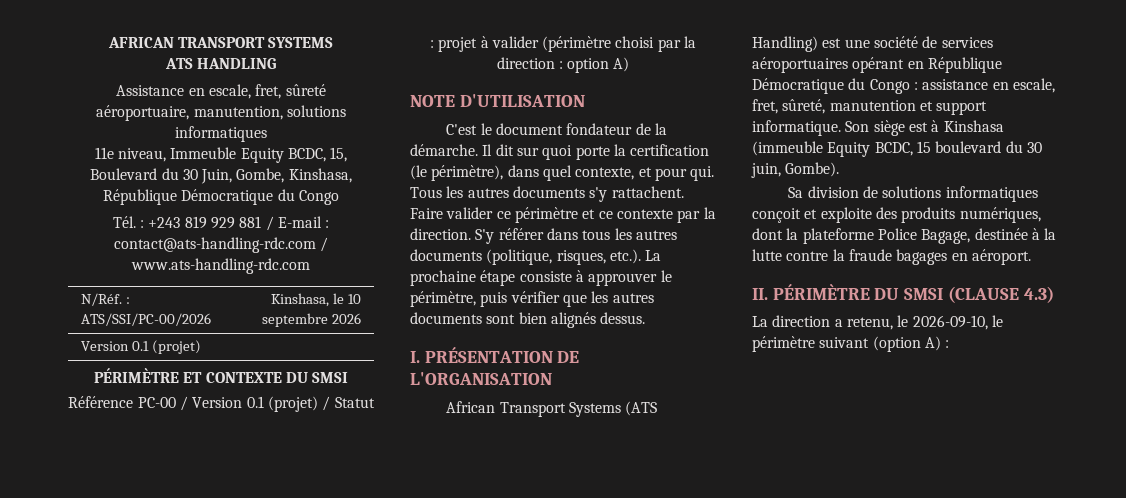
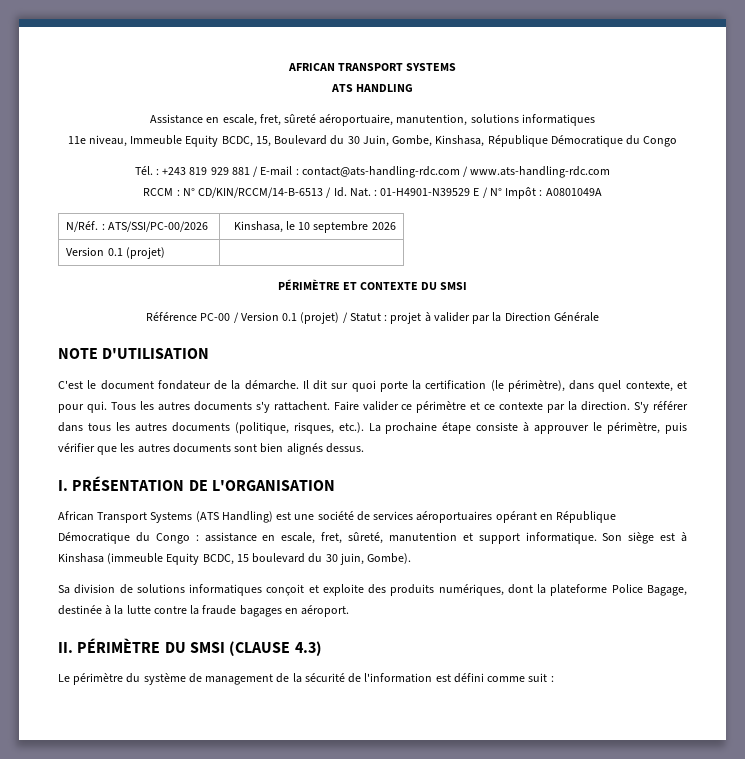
+ RCCM : N° CD/KIN/RCCM/14-B-6513 / Id. Nat. : 01-H4901-N39529 E / N° Impôt : A0801049A
- Référence PC-00 / Version 0.1 (projet) / Statut : projet à valider (périmètre choisi par la direction : option A)
+ Référence PC-00 / Version 0.1 (projet) / Statut : projet à valider par la Direction Générale
- La direction a retenu, le 2026-09-10, le périmètre suivant (option A) :
+ Le périmètre du système de management de la sécurité de l'information est défini comme suit :

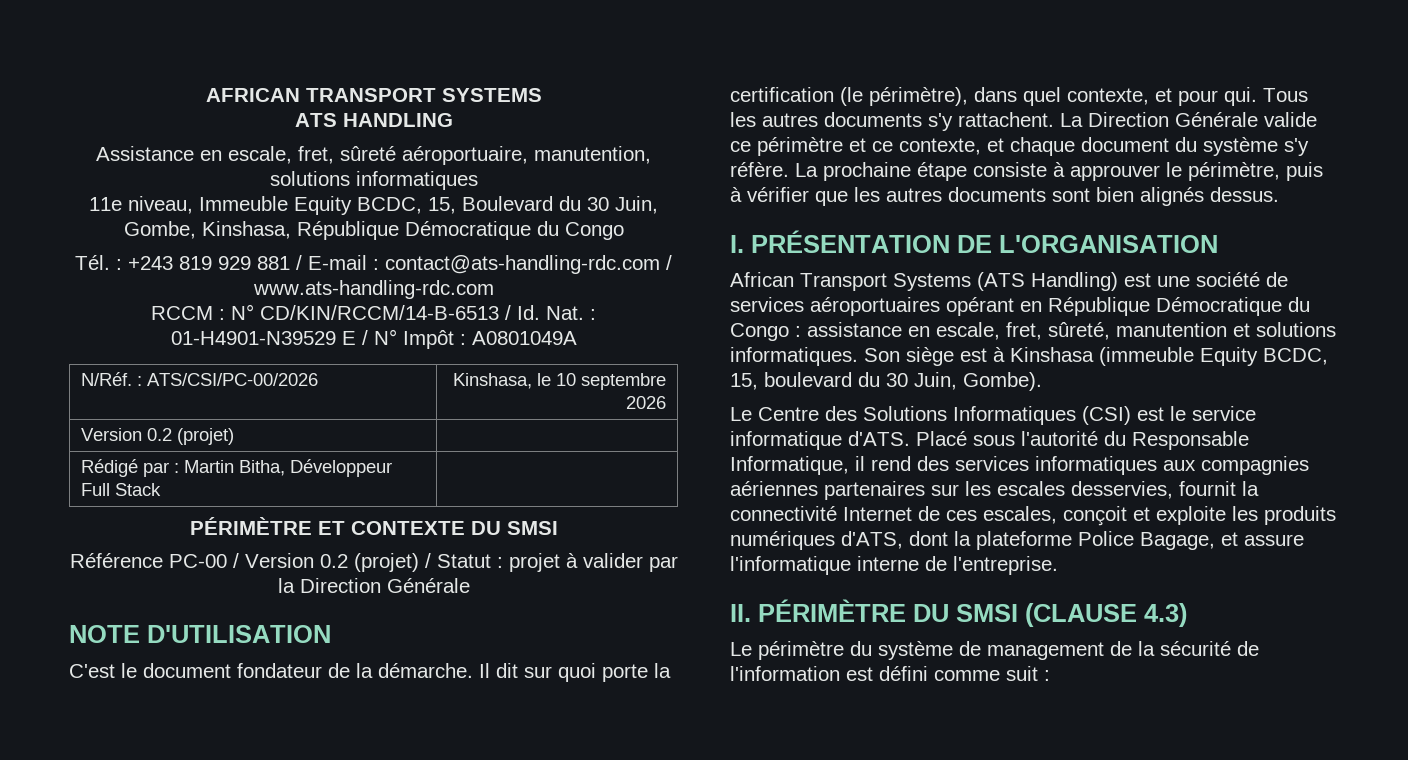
- N/Réf. : ATS/SSI/PC-00/2026 | Kinshasa, le 10 septembre 2026
+ N/Réf. : ATS/CSI/PC-00/2026 | Kinshasa, le 10 septembre 2026
- Version 0.1 (projet) |
+ Version 0.2 (projet) |
+ Rédigé par : Martin Bitha, Développeur Full Stack |
- Référence PC-00 / Version 0.1 (projet) / Statut : projet à valider par la Direction Générale
+ Référence PC-00 / Version 0.2 (projet) / Statut : projet à valider par la Direction Générale
- Faire valider ce périmètre et ce contexte par la direction. S'y référer dans tous les autres documents (politique, risques, etc.). La prochaine étape consiste à approuver le périmètre, puis vérifier que les autres documents sont bien alignés dessus.
+ La Direction Générale valide ce périmètre et ce contexte, et chaque document du système s'y réfère. La prochaine étape consiste à approuver le périmètre, puis à vérifier que les autres documents sont bien alignés dessus.
- African Transport Systems (ATS Handling) est une société de services aéroportuaires opérant en République Démocratique du Congo : assistance en escale, fret, sûreté, manutention et support informatique.
+ African Transport Systems (ATS Handling) est une société de services aéroportuaires opérant en République Démocratique du Congo : assistance en escale, fret, sûreté, manutention et solutions informatiques.
- Son siège est à Kinshasa (immeuble Equity BCDC, 15 boulevard du 30 juin, Gombe).
+ Son siège est à Kinshasa (immeuble Equity BCDC, 15, boulevard du 30 Juin, Gombe).
- Sa division de solutions informatiques conçoit et exploite des produits numériques, dont la plateforme Police Bagage, destinée à la lutte contre la fraude bagages en aéroport.
+ Le Centre des Solutions Informatiques (CSI) est le service informatique d'ATS. Placé sous l'autorité du Responsable Informatique, il rend des services informatiques aux compagnies aériennes partenaires sur les escales desservies, fournit la connectivité Internet de ces escales, conçoit et exploite les produits numériques d'ATS, dont la plateforme Police Bagage, et assure l'informatique interne de l'entreprise.

